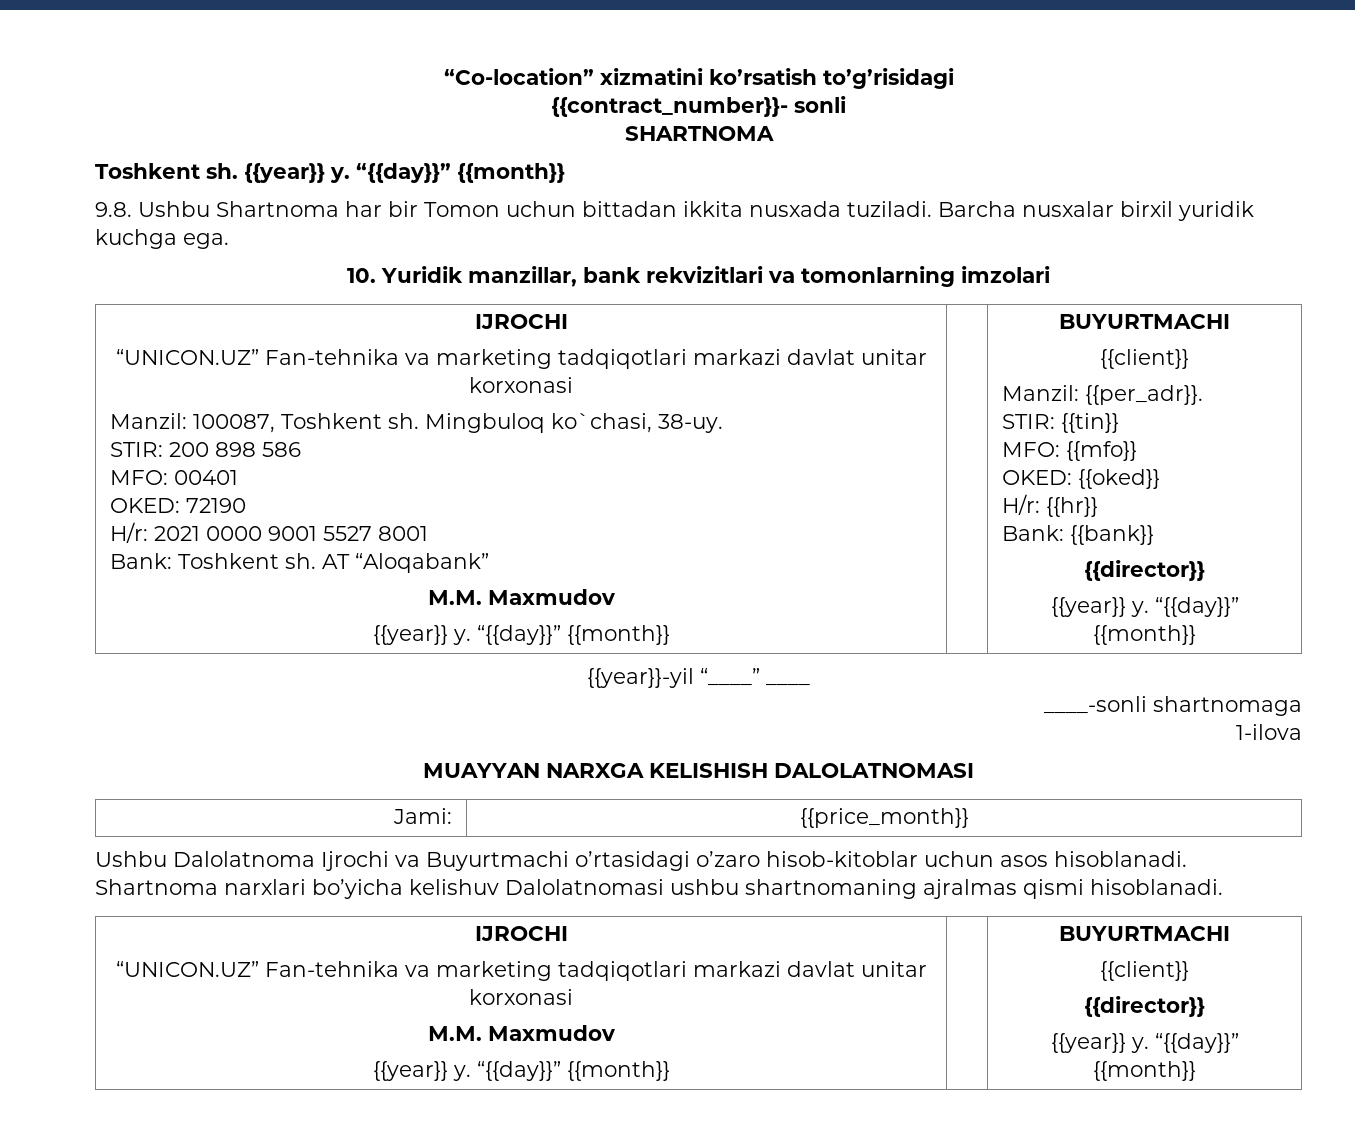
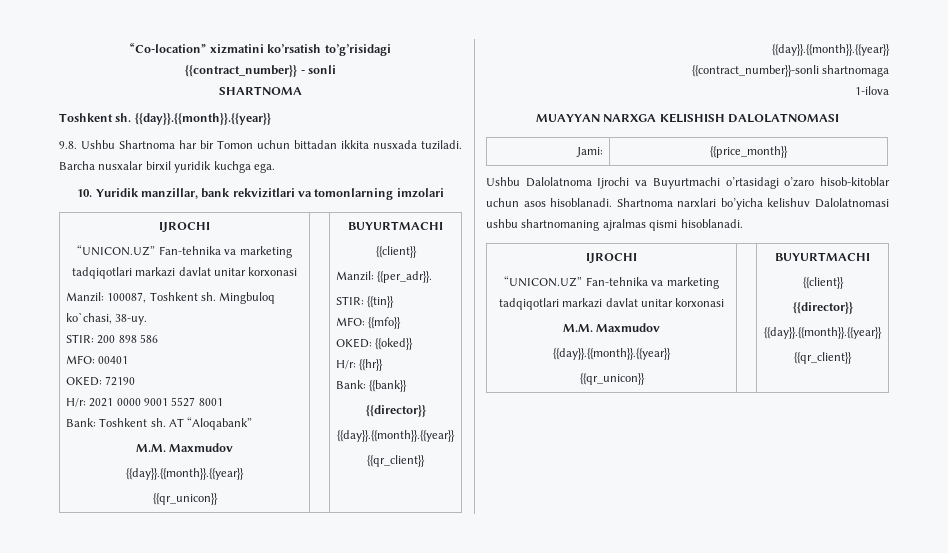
- {{contract_number}}- sonli
+ {{contract_number}} - sonli
- Toshkent sh. {{year}} y. “{{day}}” {{month}}
+ Toshkent sh. {{day}}.{{month}}.{{year}}
  AT “Aloqabank”
  М.М. Maxmudov
- {{year}} y. “{{day}}” {{month}}
+ {{day}}.{{month}}.{{year}}
+ {{qr_unicon}}
  Bank: {{bank}}
  {{director}}
- {{year}} y. “{{day}}” {{month}}
- {{year}}-yil “____” ____
- ____-sonli shartnomaga
+ {{day}}.{{month}}.{{year}}
+ {{qr_client}}
+ {{day}}.{{month}}.{{year}}
+ {{contract_number}}-sonli shartnomaga
  Shartnoma narxlari bo’yicha kelishuv Dalolatnomasi ushbu shartnomaning ajralmas qismi hisoblanadi.
  IJROCHI
  “UNICON.UZ” Fan-tehnika va marketing tadqiqotlari markazi davlat unitar korxonasi
  М.М. Maxmudov
- {{year}} y. “{{day}}” {{month}} | | BUYURTMACHI
+ {{day}}.{{month}}.{{year}}
+ {{qr_unicon}} | | BUYURTMACHI
  {{client}}
  {{director}}
- {{year}} y. “{{day}}” {{month}}
+ {{day}}.{{month}}.{{year}}
+ {{qr_client}}

